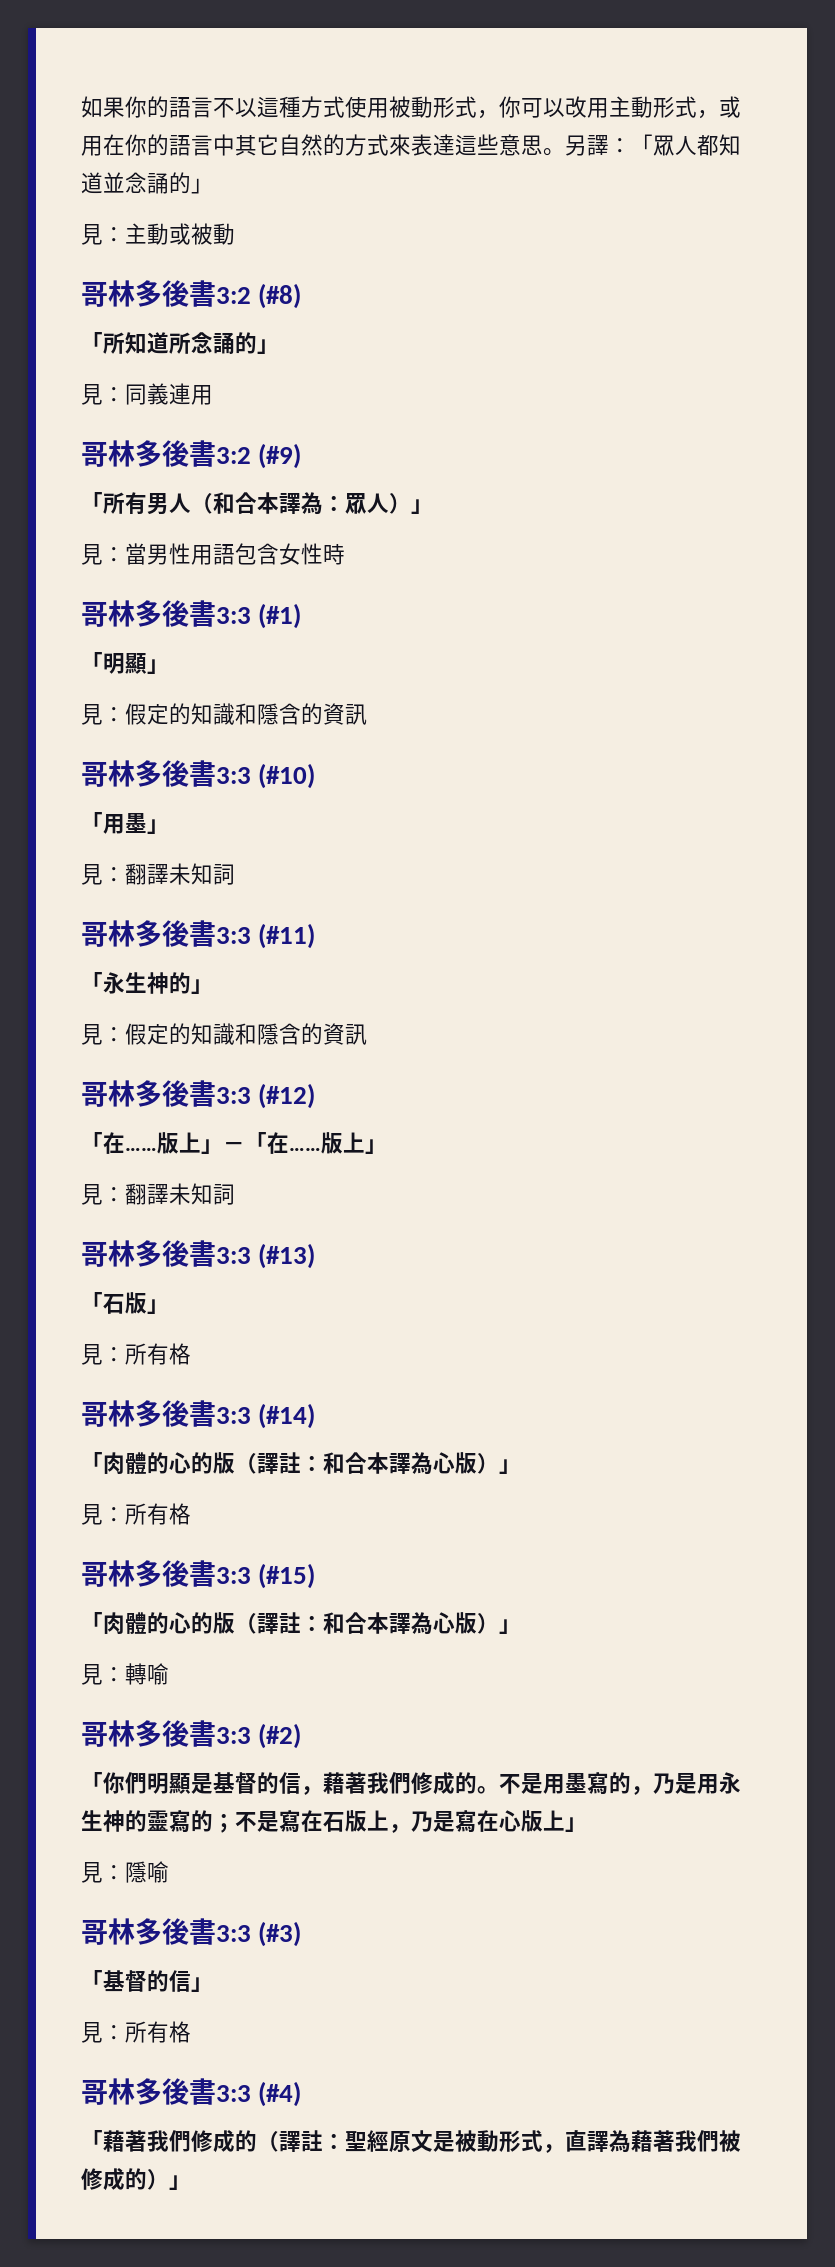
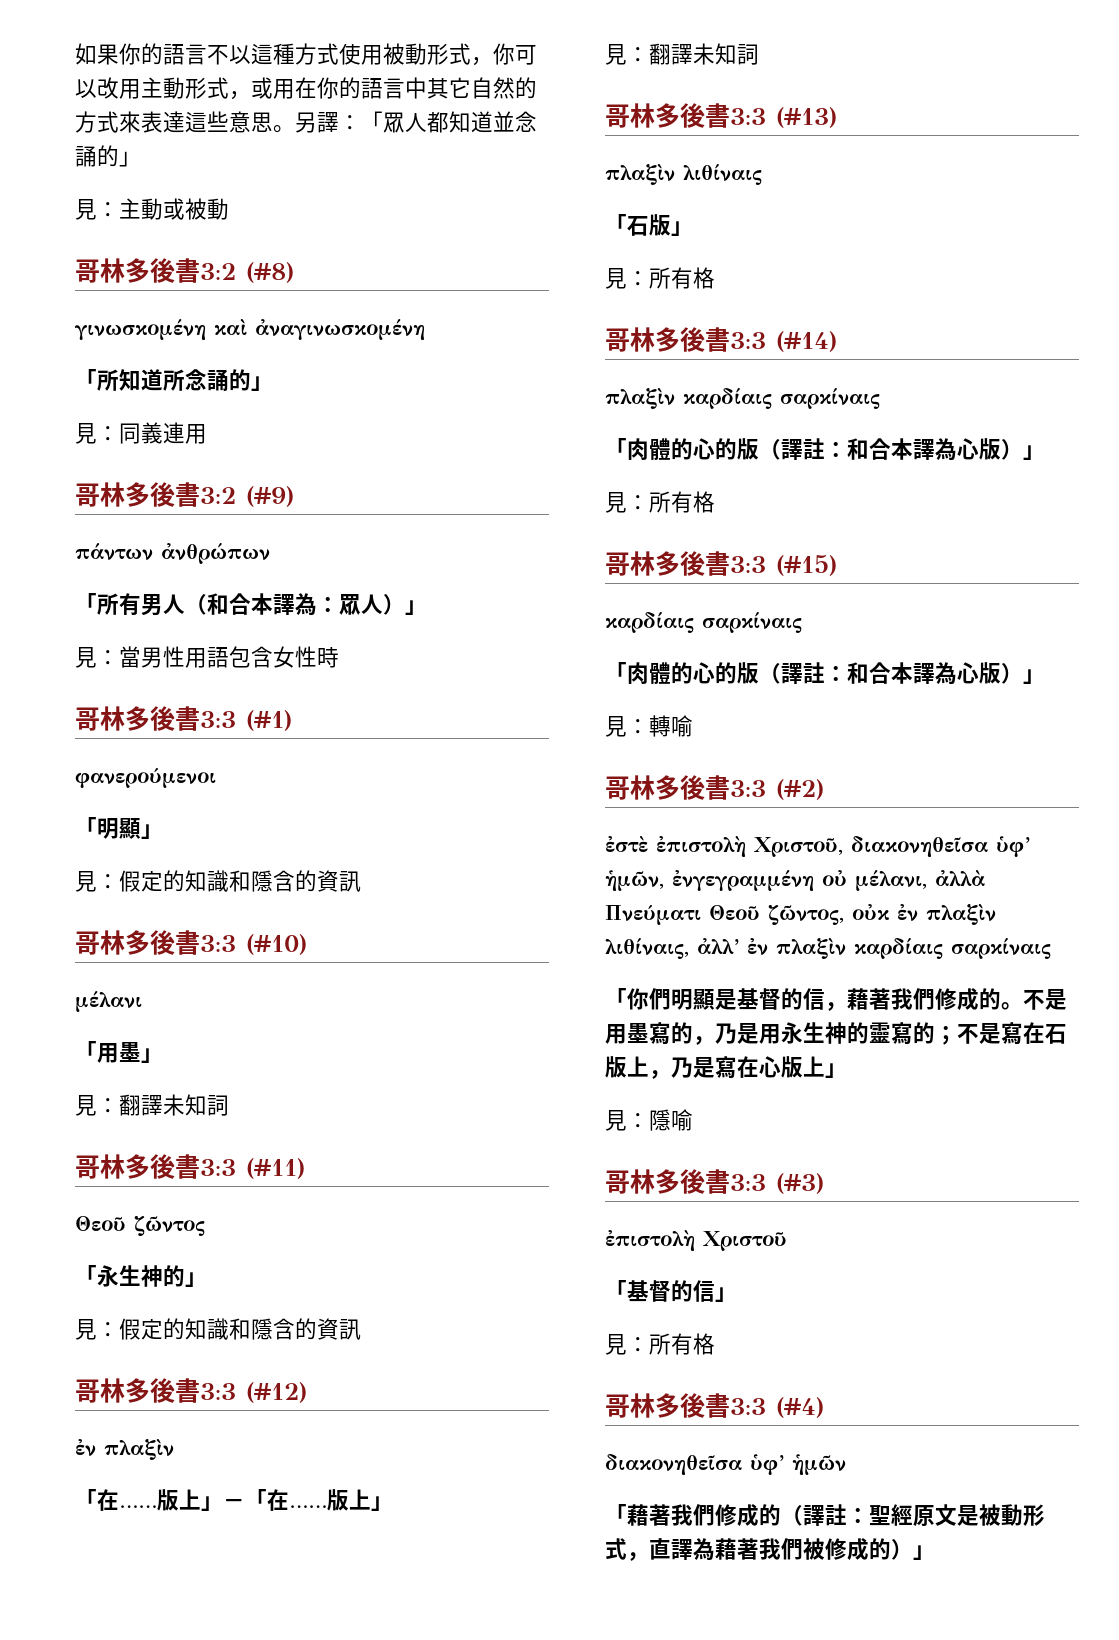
+ γινωσκομένη καὶ ἀναγινωσκομένη
+ πάντων ἀνθρώπων
+ φανερούμενοι
+ μέλανι
+ Θεοῦ ζῶντος
  哥林多後書3:3 (#12)
+ ἐν πλαξὶν
+ πλαξὶν λιθίναις
  哥林多後書3:3 (#14)
+ πλαξὶν καρδίαις σαρκίναις
  哥林多後書3:3 (#15)
+ καρδίαις σαρκίναις
+ ἐστὲ ἐπιστολὴ Χριστοῦ, διακονηθεῖσα ὑφ’ ἡμῶν, ἐνγεγραμμένη οὐ μέλανι, ἀλλὰ Πνεύματι Θεοῦ ζῶντος, οὐκ ἐν πλαξὶν λιθίναις, ἀλλ’ ἐν πλαξὶν καρδίαις σαρκίναις
+ ἐπιστολὴ Χριστοῦ
+ διακονηθεῖσα ὑφ’ ἡμῶν

